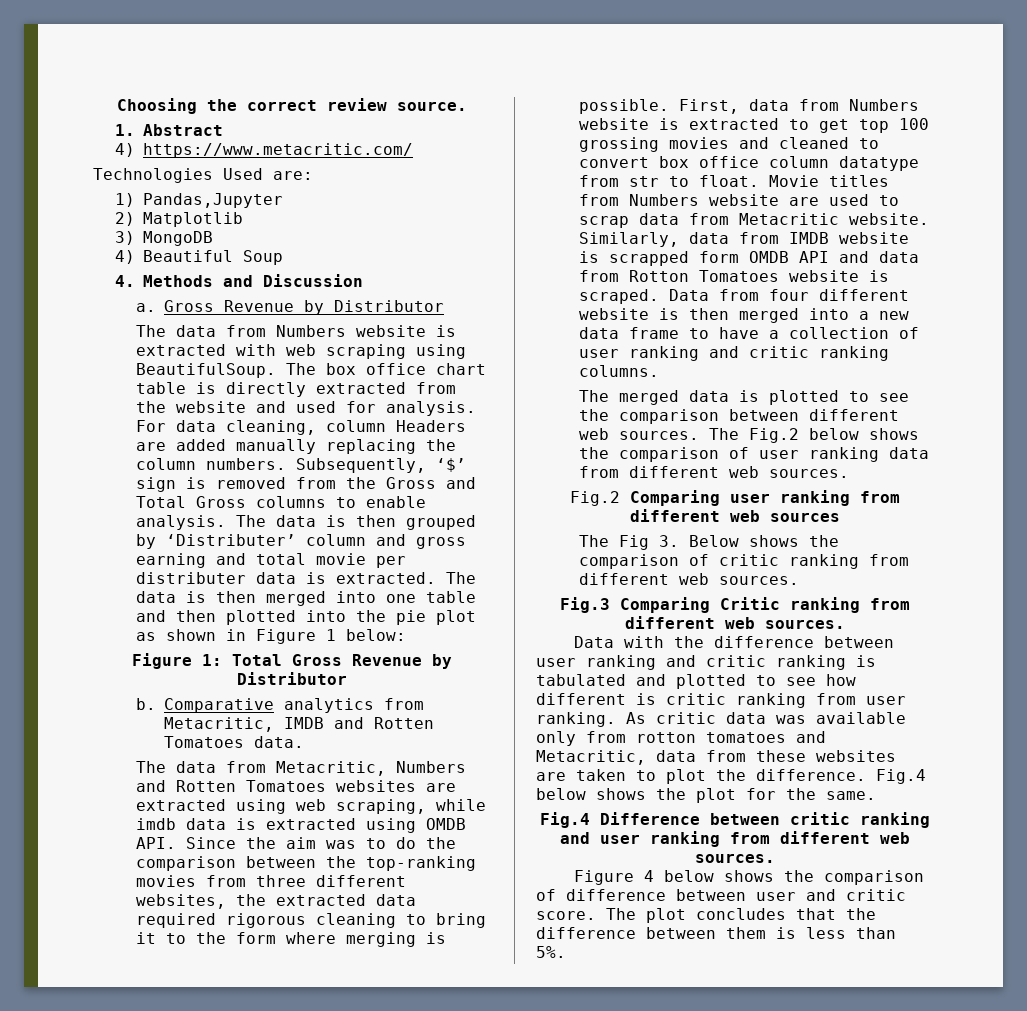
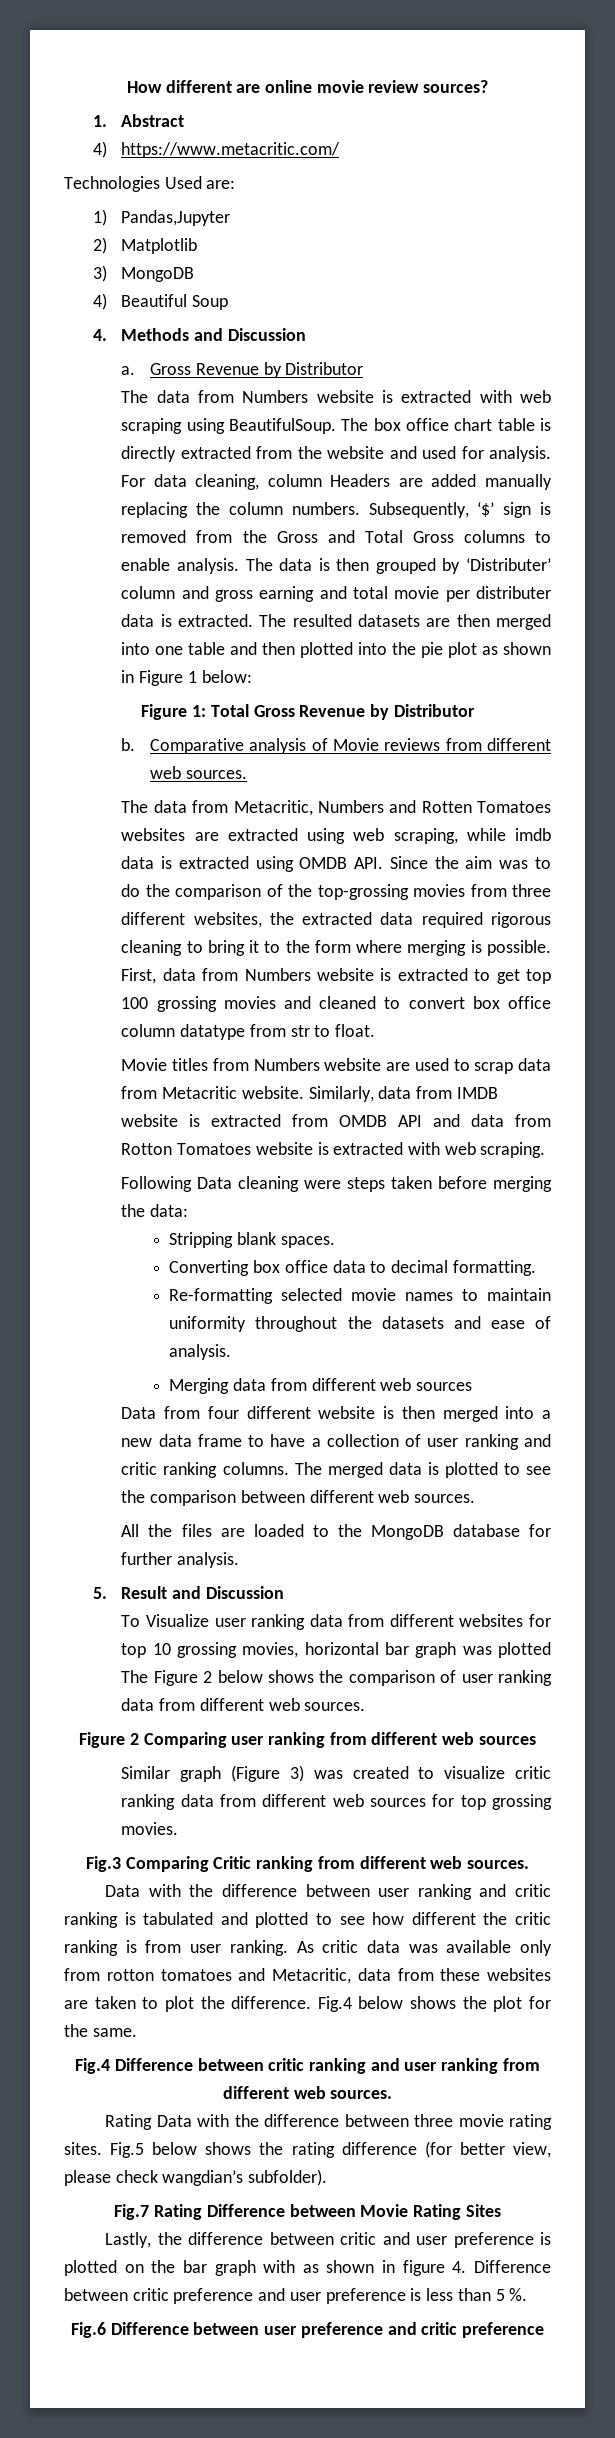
- Choosing the correct review source.
+ How different are online movie review sources?
- The data is then merged into one table and then plotted into the pie plot as shown in Figure 1 below:
+ The resulted datasets are then merged into one table and then plotted into the pie plot as shown in Figure 1 below:
- Comparative analytics from Metacritic, IMDB and Rotten Tomatoes data.
+ Comparative analysis of Movie reviews from different web sources.
- The data from Metacritic, Numbers and Rotten Tomatoes websites are extracted using web scraping, while imdb data is extracted using OMDB API. Since the aim was to do the comparison between the top-ranking movies from three different websites, the extracted data required rigorous cleaning to bring it to the form where merging is possible.
+ The data from Metacritic, Numbers and Rotten Tomatoes websites are extracted using web scraping, while imdb data is extracted using OMDB API. Since the aim was to do the comparison of the top-grossing movies from three different websites, the extracted data required rigorous cleaning to bring it to the form where merging is possible.
- First, data from Numbers website is extracted to get top 100 grossing movies and cleaned to convert box office column datatype from str to float. Movie titles from Numbers website are used to scrap data from Metacritic website.
+ First, data from Numbers website is extracted to get top 100 grossing movies and cleaned to convert box office column datatype from str to float.
+ Movie titles from Numbers website are used to scrap data from Metacritic website.
- Similarly, data from IMDB website is scrapped form OMDB API and data from Rotton Tomatoes website is scraped. Data from four different website is then merged into a new data frame to have a collection of user ranking and critic ranking columns.
- The merged data is plotted to see the comparison between different web sources. The Fig.2 below shows the comparison of user ranking data from different web sources.
+ Similarly, data from IMDB website is extracted from OMDB API and data from Rotton Tomatoes website is extracted with web scraping.
+ Following Data cleaning were steps taken before merging the data:
+ Stripping blank spaces.
+ Converting box office data to decimal formatting.
+ Re-formatting selected movie names to maintain uniformity throughout the datasets and ease of analysis.
+ Merging data from different web sources
+ Data from four different website is then merged into a new data frame to have a collection of user ranking and critic ranking columns. The merged data is plotted to see the comparison between different web sources.
+ All the files are loaded to the MongoDB database for further analysis.
+ 5. Result and Discussion
+ To Visualize user ranking data from different websites for top 10 grossing movies, horizontal bar graph was plotted The Figure 2 below shows the comparison of user ranking data from different web sources.
- Fig.2 Comparing user ranking from different web sources
+ Figure 2 Comparing user ranking from different web sources
- The Fig 3. Below shows the comparison of critic ranking from different web sources.
+ Similar graph (Figure 3) was created to visualize critic ranking data from different web sources for top grossing movies.
- Data with the difference between user ranking and critic ranking is tabulated and plotted to see how different is critic ranking from user ranking.
+ Data with the difference between user ranking and critic ranking is tabulated and plotted to see how different the critic ranking is from user ranking.
- Figure 4 below shows the comparison of difference between user and critic score. The plot concludes that the difference between them is less than 5%.
+ Rating Data with the difference between three movie rating sites. Fig.5 below shows the rating difference (for better view, please check wangdian’s subfolder).
+ Fig.7 Rating Difference between Movie Rating Sites
+ Lastly, the difference between critic and user preference is plotted on the bar graph with as shown in figure 4. Difference between critic preference and user preference is less than 5 %.
+ Fig.6 Difference between user preference and critic preference

